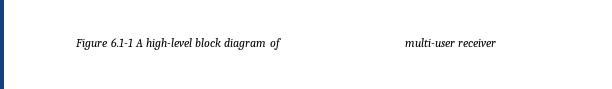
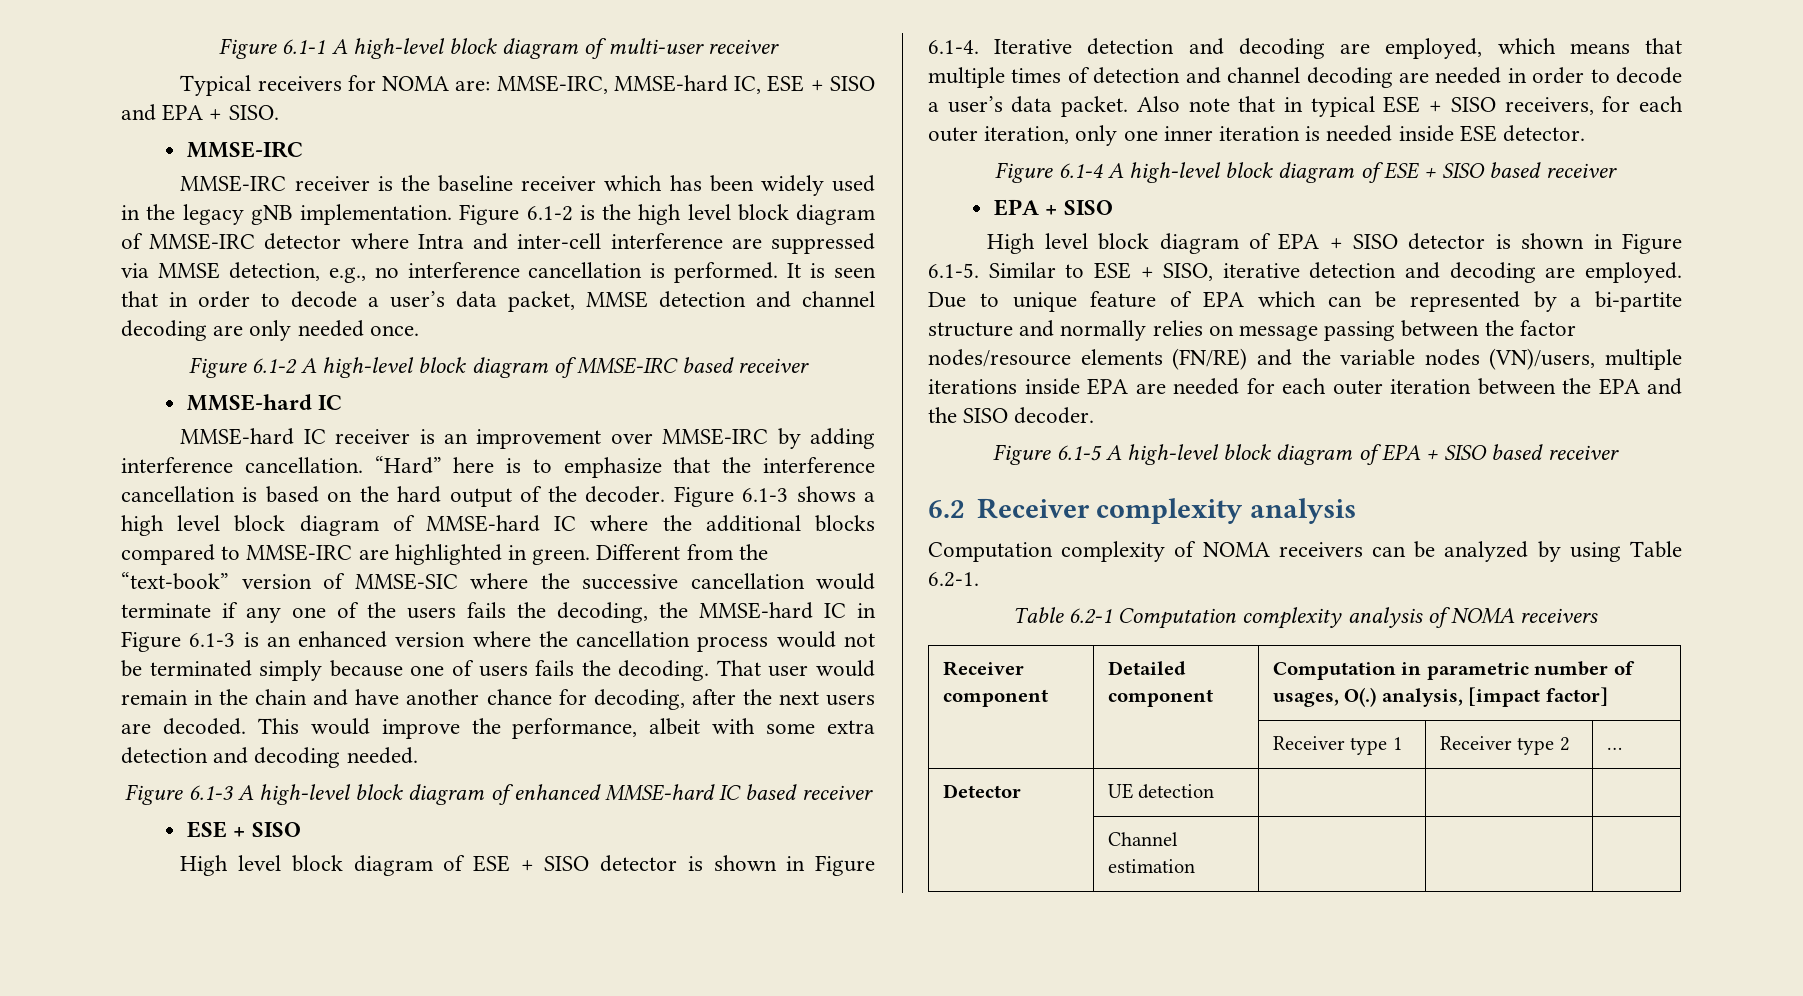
+ Typical receivers for NOMA are: MMSE-IRC, MMSE-hard IC, ESE + SISO and EPA + SISO.
+ MMSE-IRC
+ MMSE-IRC receiver is the baseline receiver which has been widely used in the legacy gNB implementation. Figure 6.1-2 is the high level block diagram of MMSE-IRC detector where Intra and inter-cell interference are suppressed via MMSE detection, e.g., no interference cancellation is performed. It is seen that in order to decode a user’s data packet, MMSE detection and channel decoding are only needed once.
+ Figure 6.1-2 A high-level block diagram of MMSE-IRC based receiver
+ MMSE-hard IC
+ MMSE-hard IC receiver is an improvement over MMSE-IRC by adding interference cancellation. “Hard” here is to emphasize that the interference cancellation is based on the hard output of the decoder. Figure 6.1-3 shows a high level block diagram of MMSE-hard IC where the additional blocks compared to MMSE-IRC are highlighted in green. Different from the “text-book” version of MMSE-SIC where the successive cancellation would terminate if any one of the users fails the decoding, the MMSE-hard IC in Figure 6.1-3 is an enhanced version where the cancellation process would not be terminated simply because one of users fails the decoding. That user would remain in the chain and have another chance for decoding, after the next users are decoded. This would improve the performance, albeit with some extra detection and decoding needed.
+ Figure 6.1-3 A high-level block diagram of enhanced MMSE-hard IC based receiver
+ ESE + SISO
+ High level block diagram of ESE + SISO detector is shown in Figure 6.1-4. Iterative detection and decoding are employed, which means that multiple times of detection and channel decoding are needed in order to decode a user’s data packet. Also note that in typical ESE + SISO receivers, for each outer iteration, only one inner iteration is needed inside ESE detector.
+ Figure 6.1-4 A high-level block diagram of ESE + SISO based receiver
+ EPA + SISO
+ High level block diagram of EPA + SISO detector is shown in Figure 6.1-5. Similar to ESE + SISO, iterative detection and decoding are employed. Due to unique feature of EPA which can be represented by a bi-partite structure and normally relies on message passing between the factor nodes/resource elements (FN/RE) and the variable nodes (VN)/users, multiple iterations inside EPA are needed for each outer iteration between the EPA and the SISO decoder.
+ Figure 6.1-5 A high-level block diagram of EPA + SISO based receiver
+ 6.2 Receiver complexity analysis
+ Computation complexity of NOMA receivers can be analyzed by using Table 6.2-1.
+ Table 6.2-1 Computation complexity analysis of NOMA receivers
+ Receiver component | Detailed component | Computation in parametric number of usages, O(.) analysis, [impact factor]
+ | | Receiver type 1 | Receiver type 2 | …
+ Detector | UE detection | | |
+ | Channel estimation | | |

